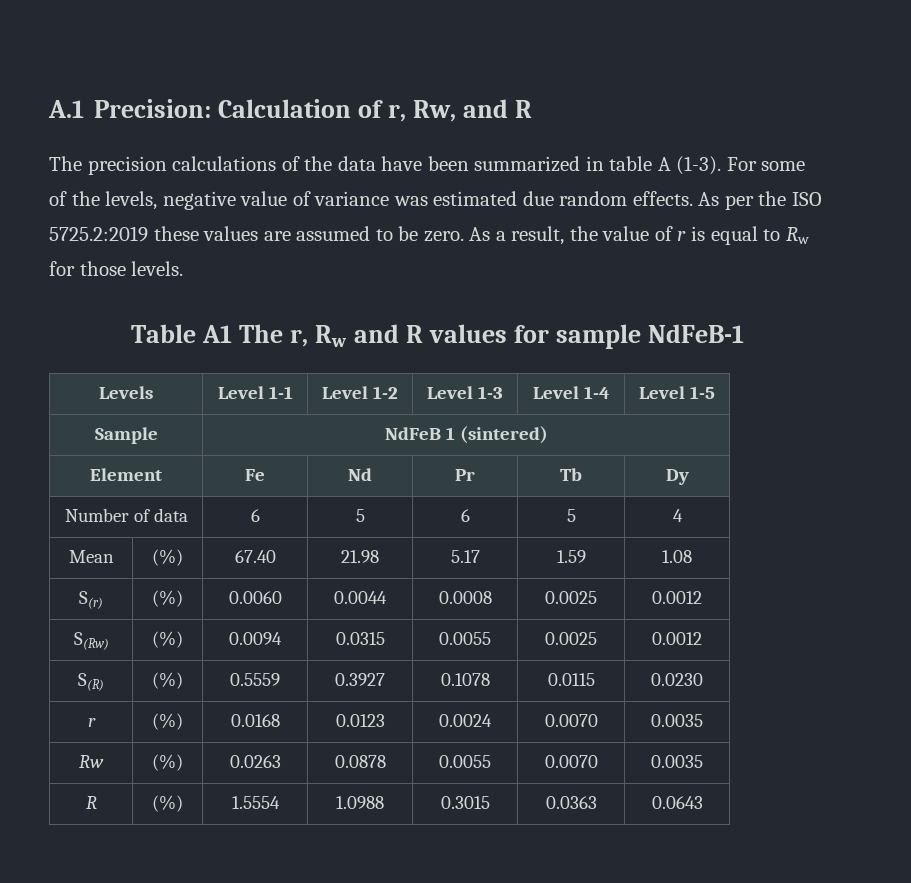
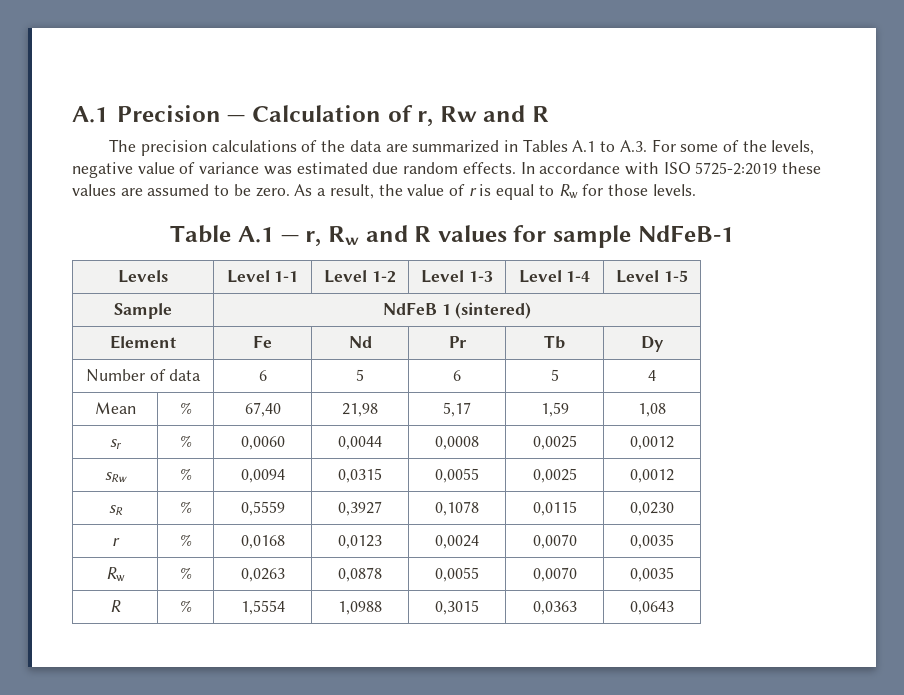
- A.1 Precision: Calculation of r, Rw, and R
+ A.1 Precision — Calculation of r, Rw and R
- The precision calculations of the data have been summarized in table A (1-3). For some of the levels, negative value of variance was estimated due random effects.
+ The precision calculations of the data are summarized in Tables A.1 to A.3. For some of the levels, negative value of variance was estimated due random effects.
- As per the ISO 5725.2:2019 these values are assumed to be zero.
+ In accordance with ISO 5725-2:2019 these values are assumed to be zero.
- Table A1 The r, Rw and R values for sample NdFeB-1
+ Table A.1 — r, Rw and R values for sample NdFeB-1
- Mean | (%) | 67.40 | 21.98 | 5.17 | 1.59 | 1.08
- S(r) | (%) | 0.0060 | 0.0044 | 0.0008 | 0.0025 | 0.0012
- S(Rw) | (%) | 0.0094 | 0.0315 | 0.0055 | 0.0025 | 0.0012
- S(R) | (%) | 0.5559 | 0.3927 | 0.1078 | 0.0115 | 0.0230
- r | (%) | 0.0168 | 0.0123 | 0.0024 | 0.0070 | 0.0035
- Rw | (%) | 0.0263 | 0.0878 | 0.0055 | 0.0070 | 0.0035
- R | (%) | 1.5554 | 1.0988 | 0.3015 | 0.0363 | 0.0643
+ Mean | % | 67,40 | 21,98 | 5,17 | 1,59 | 1,08
+ sr | % | 0,0060 | 0,0044 | 0,0008 | 0,0025 | 0,0012
+ sRw | % | 0,0094 | 0,0315 | 0,0055 | 0,0025 | 0,0012
+ sR | % | 0,5559 | 0,3927 | 0,1078 | 0,0115 | 0,0230
+ r | % | 0,0168 | 0,0123 | 0,0024 | 0,0070 | 0,0035
+ Rw | % | 0,0263 | 0,0878 | 0,0055 | 0,0070 | 0,0035
+ R | % | 1,5554 | 1,0988 | 0,3015 | 0,0363 | 0,0643

